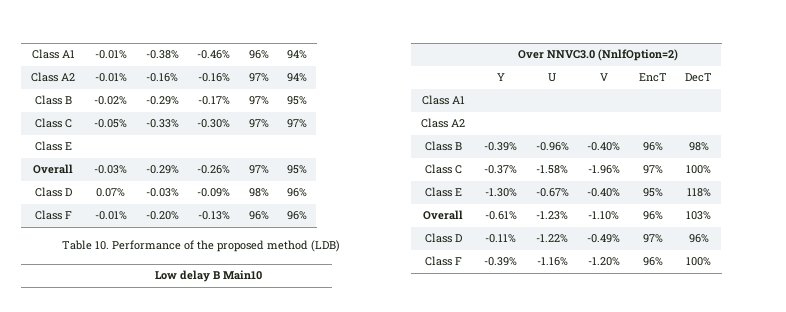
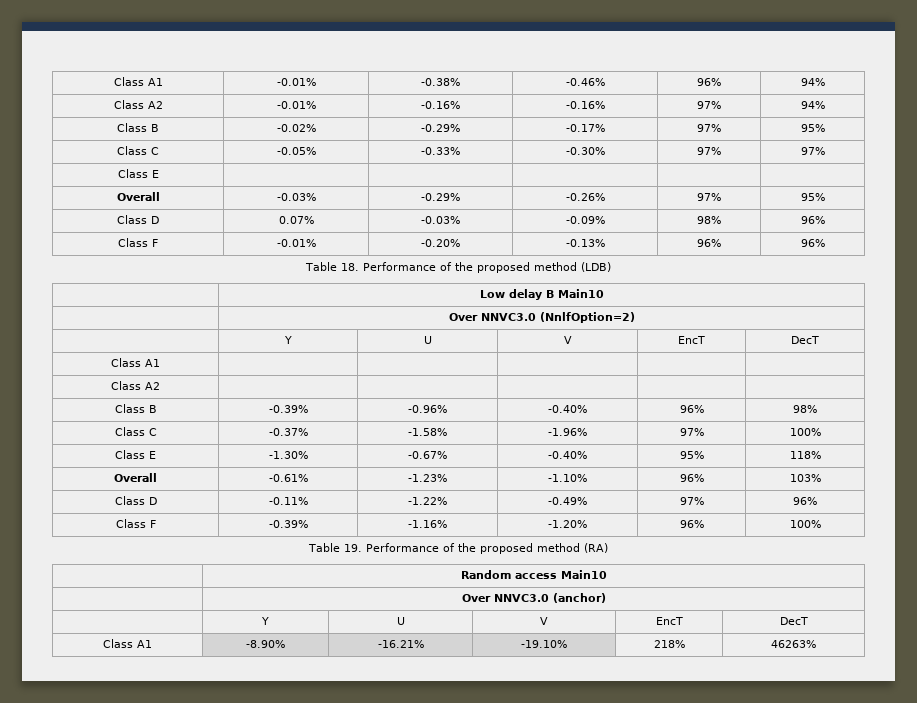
- Table 10. Performance of the proposed method (LDB)
+ Table 18. Performance of the proposed method (LDB)
+ Table 19. Performance of the proposed method (RA)
+ | Random access Main10
+ | Over NNVC3.0 (anchor)
+ | Y | U | V | EncT | DecT
+ Class A1 | -8.90% | -16.21% | -19.10% | 218% | 46263%

